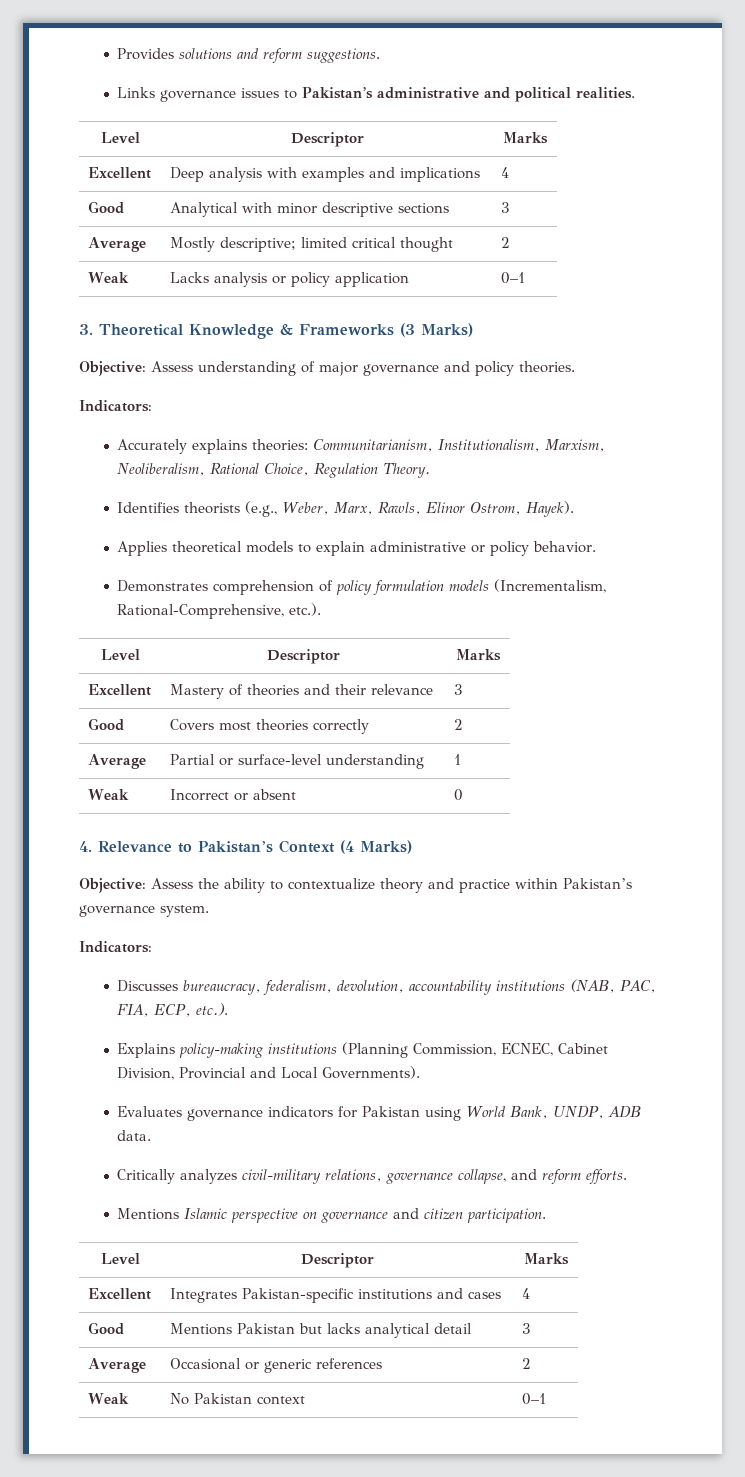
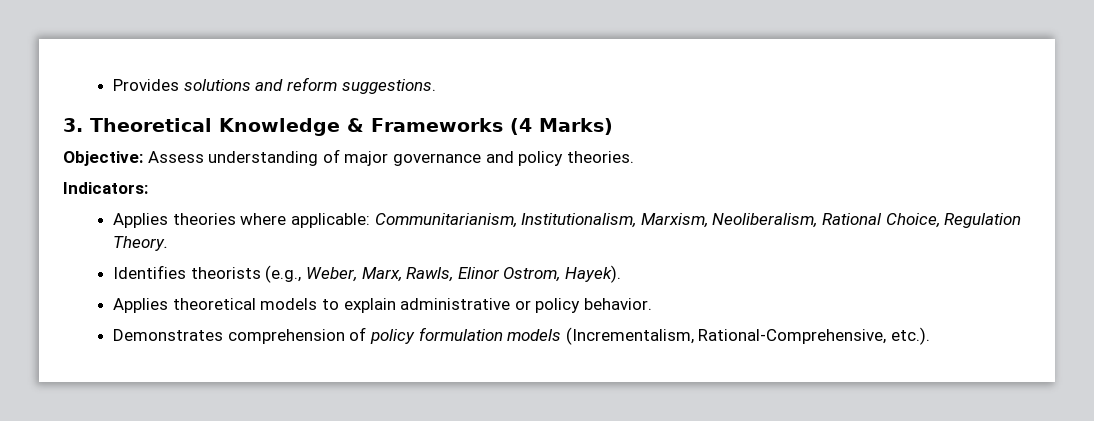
- Links governance issues to Pakistan’s administrative and political realities.
- Level | Descriptor | Marks
- Excellent | Deep analysis with examples and implications | 4
- Good | Analytical with minor descriptive sections | 3
- Average | Mostly descriptive; limited critical thought | 2
- Weak | Lacks analysis or policy application | 0–1
- 3. Theoretical Knowledge & Frameworks (3 Marks)
+ 3. Theoretical Knowledge & Frameworks (4 Marks)
- Accurately explains theories: Communitarianism, Institutionalism, Marxism, Neoliberalism, Rational Choice, Regulation Theory.
+ Applies theories where applicable: Communitarianism, Institutionalism, Marxism, Neoliberalism, Rational Choice, Regulation Theory.
  Demonstrates comprehension of policy formulation models (Incrementalism, Rational-Comprehensive, etc.).
- Level | Descriptor | Marks
- Excellent | Mastery of theories and their relevance | 3
- Good | Covers most theories correctly | 2
- Average | Partial or surface-level understanding | 1
- Weak | Incorrect or absent | 0
- 4. Relevance to Pakistan’s Context (4 Marks)
- Objective: Assess the ability to contextualize theory and practice within Pakistan’s governance system.
- Indicators:
- Discusses bureaucracy, federalism, devolution, accountability institutions (NAB, PAC, FIA, ECP, etc.).
- Explains policy-making institutions (Planning Commission, ECNEC, Cabinet Division, Provincial and Local Governments).
- Evaluates governance indicators for Pakistan using World Bank, UNDP, ADB data.
- Critically analyzes civil-military relations, governance collapse, and reform efforts.
- Mentions Islamic perspective on governance and citizen participation.
- Level | Descriptor | Marks
- Excellent | Integrates Pakistan-specific institutions and cases | 4
- Good | Mentions Pakistan but lacks analytical detail | 3
- Average | Occasional or generic references | 2
- Weak | No Pakistan context | 0–1

